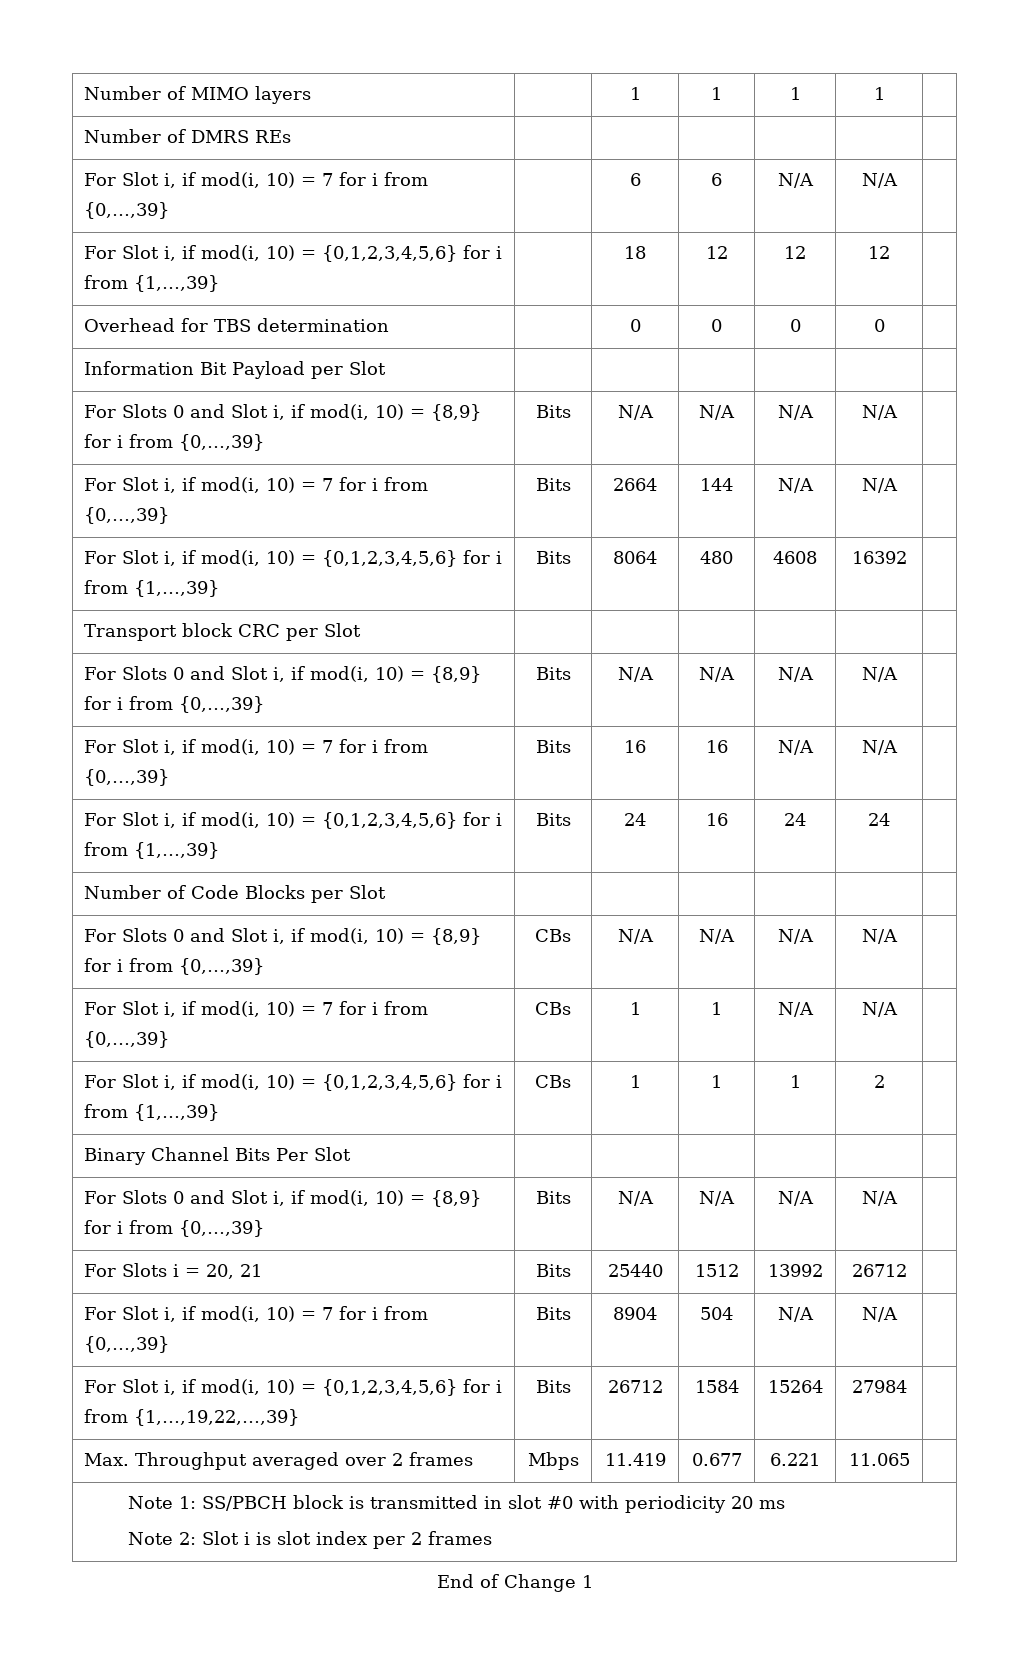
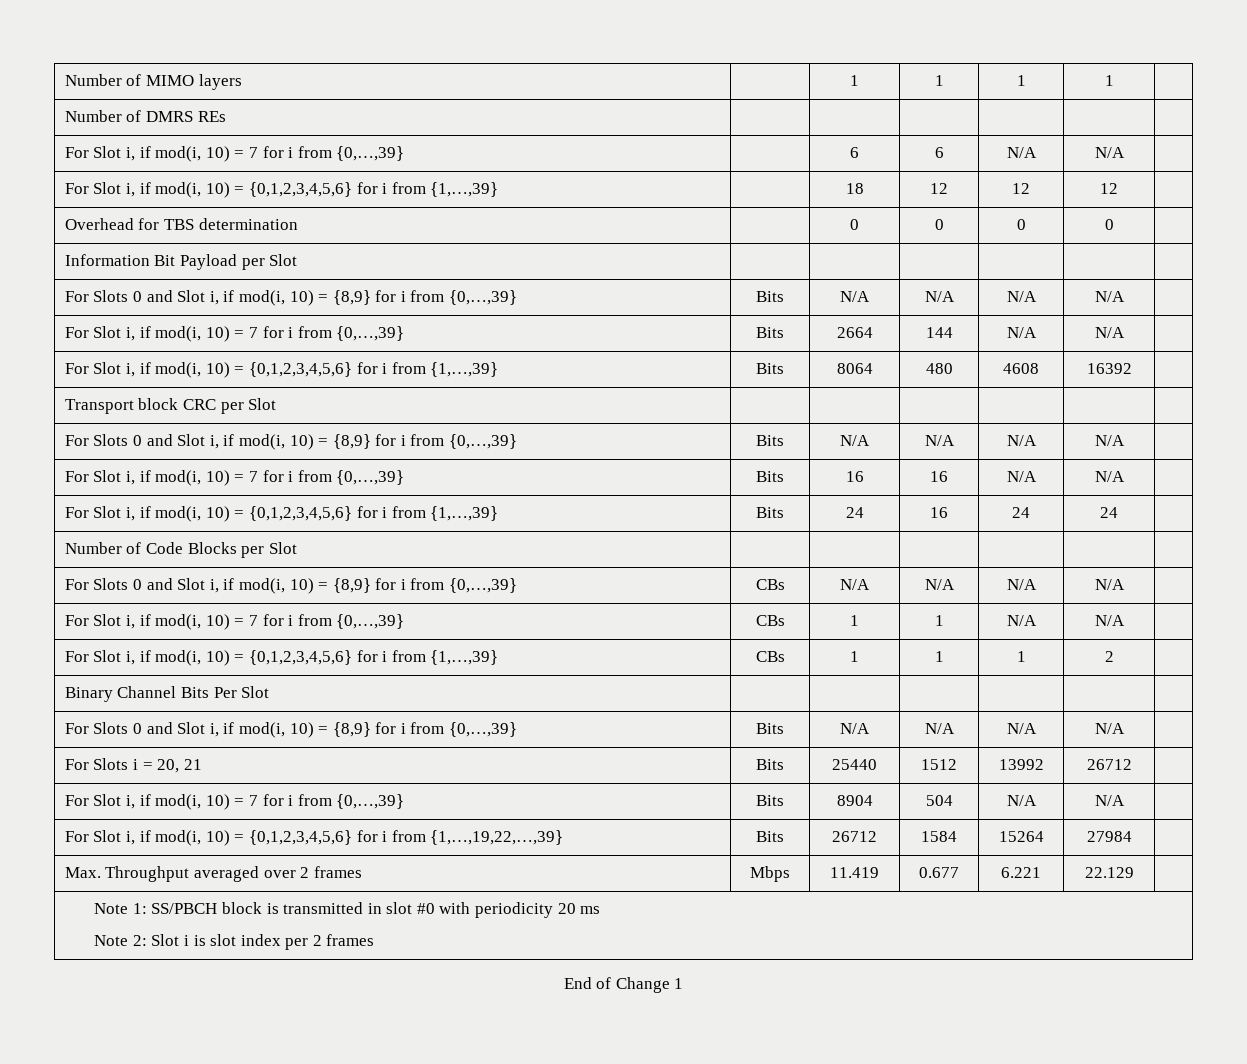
- Max. Throughput averaged over 2 frames | Mbps | 11.419 | 0.677 | 6.221 | 11.065 |
+ Max. Throughput averaged over 2 frames | Mbps | 11.419 | 0.677 | 6.221 | 22.129 |

